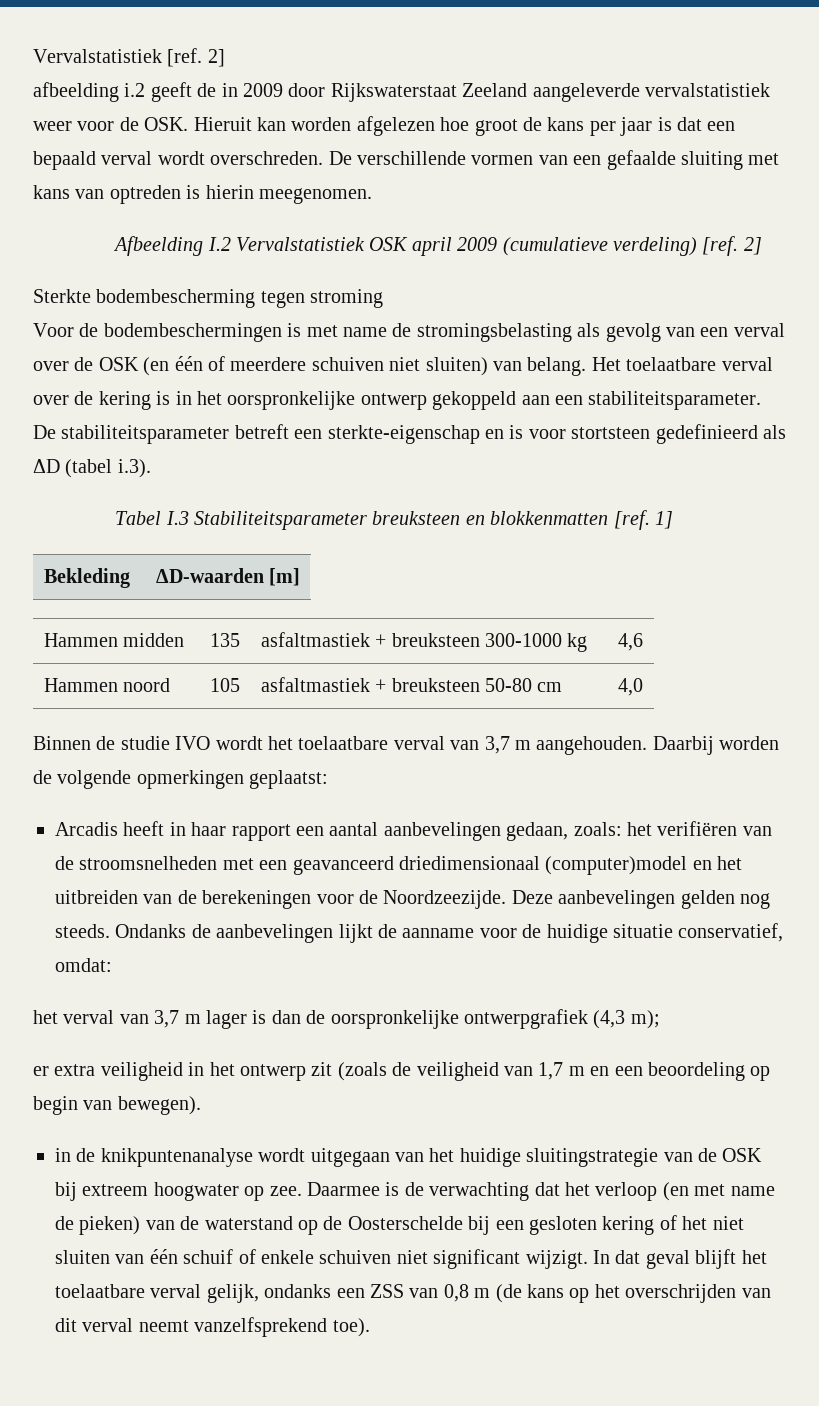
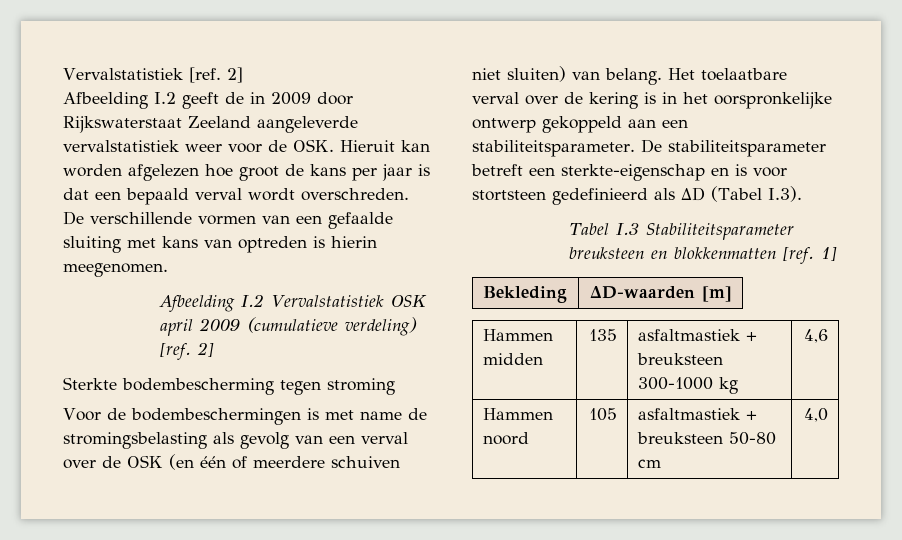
- afbeelding i.2 geeft de in 2009 door Rijkswaterstaat Zeeland aangeleverde vervalstatistiek weer voor de OSK. Hieruit kan worden afgelezen hoe groot de kans per jaar is dat een bepaald verval wordt overschreden.
+ Afbeelding I.2 geeft de in 2009 door Rijkswaterstaat Zeeland aangeleverde vervalstatistiek weer voor de OSK. Hieruit kan worden afgelezen hoe groot de kans per jaar is dat een bepaald verval wordt overschreden.
- De stabiliteitsparameter betreft een sterkte-eigenschap en is voor stortsteen gedefinieerd als ΔD (tabel i.3).
+ De stabiliteitsparameter betreft een sterkte-eigenschap en is voor stortsteen gedefinieerd als ΔD (Tabel I.3).
- Binnen de studie IVO wordt het toelaatbare verval van 3,7 m aangehouden. Daarbij worden de volgende opmerkingen geplaatst:
- Arcadis heeft in haar rapport een aantal aanbevelingen gedaan, zoals: het verifiëren van de stroomsnelheden met een geavanceerd driedimensionaal (computer)model en het uitbreiden van de berekeningen voor de Noordzeezijde. Deze aanbevelingen gelden nog steeds. Ondanks de aanbevelingen lijkt de aanname voor de huidige situatie conservatief, omdat:
- het verval van 3,7 m lager is dan de oorspronkelijke ontwerpgrafiek (4,3 m);
- er extra veiligheid in het ontwerp zit (zoals de veiligheid van 1,7 m en een beoordeling op begin van bewegen).
- in de knikpuntenanalyse wordt uitgegaan van het huidige sluitingstrategie van de OSK bij extreem hoogwater op zee. Daarmee is de verwachting dat het verloop (en met name de pieken) van de waterstand op de Oosterschelde bij een gesloten kering of het niet sluiten van één schuif of enkele schuiven niet significant wijzigt. In dat geval blijft het toelaatbare verval gelijk, ondanks een ZSS van 0,8 m (de kans op het overschrijden van dit verval neemt vanzelfsprekend toe).

